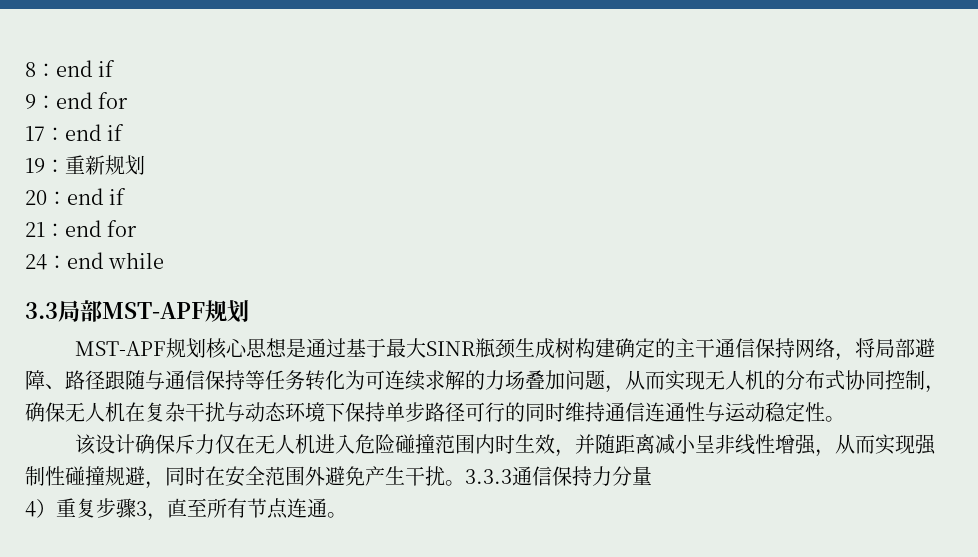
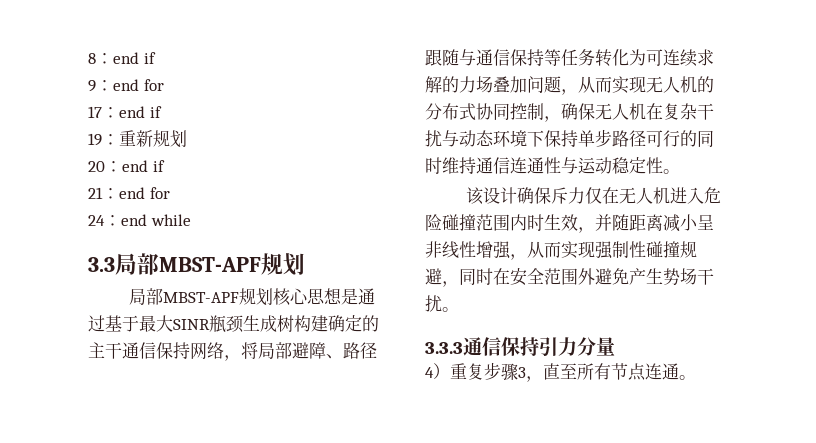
- 3.3局部MST-APF规划
- MST-APF规划核心思想是通过基于最大SINR瓶颈生成树构建确定的主干通信保持网络，将局部避障、路径跟随与通信保持等任务转化为可连续求解的力场叠加问题，从而实现无人机的分布式协同控制，确保无人机在复杂干扰与动态环境下保持单步路径可行的同时维持通信连通性与运动稳定性。
+ 3.3局部MBST-APF规划
+ 局部MBST-APF规划核心思想是通过基于最大SINR瓶颈生成树构建确定的主干通信保持网络，将局部避障、路径跟随与通信保持等任务转化为可连续求解的力场叠加问题，从而实现无人机的分布式协同控制，确保无人机在复杂干扰与动态环境下保持单步路径可行的同时维持通信连通性与运动稳定性。
- 该设计确保斥力仅在无人机进入危险碰撞范围内时生效，并随距离减小呈非线性增强，从而实现强制性碰撞规避，同时在安全范围外避免产生干扰。3.3.3通信保持力分量
+ 该设计确保斥力仅在无人机进入危险碰撞范围内时生效，并随距离减小呈非线性增强，从而实现强制性碰撞规避，同时在安全范围外避免产生势场干扰。
+ 3.3.3通信保持引力分量

